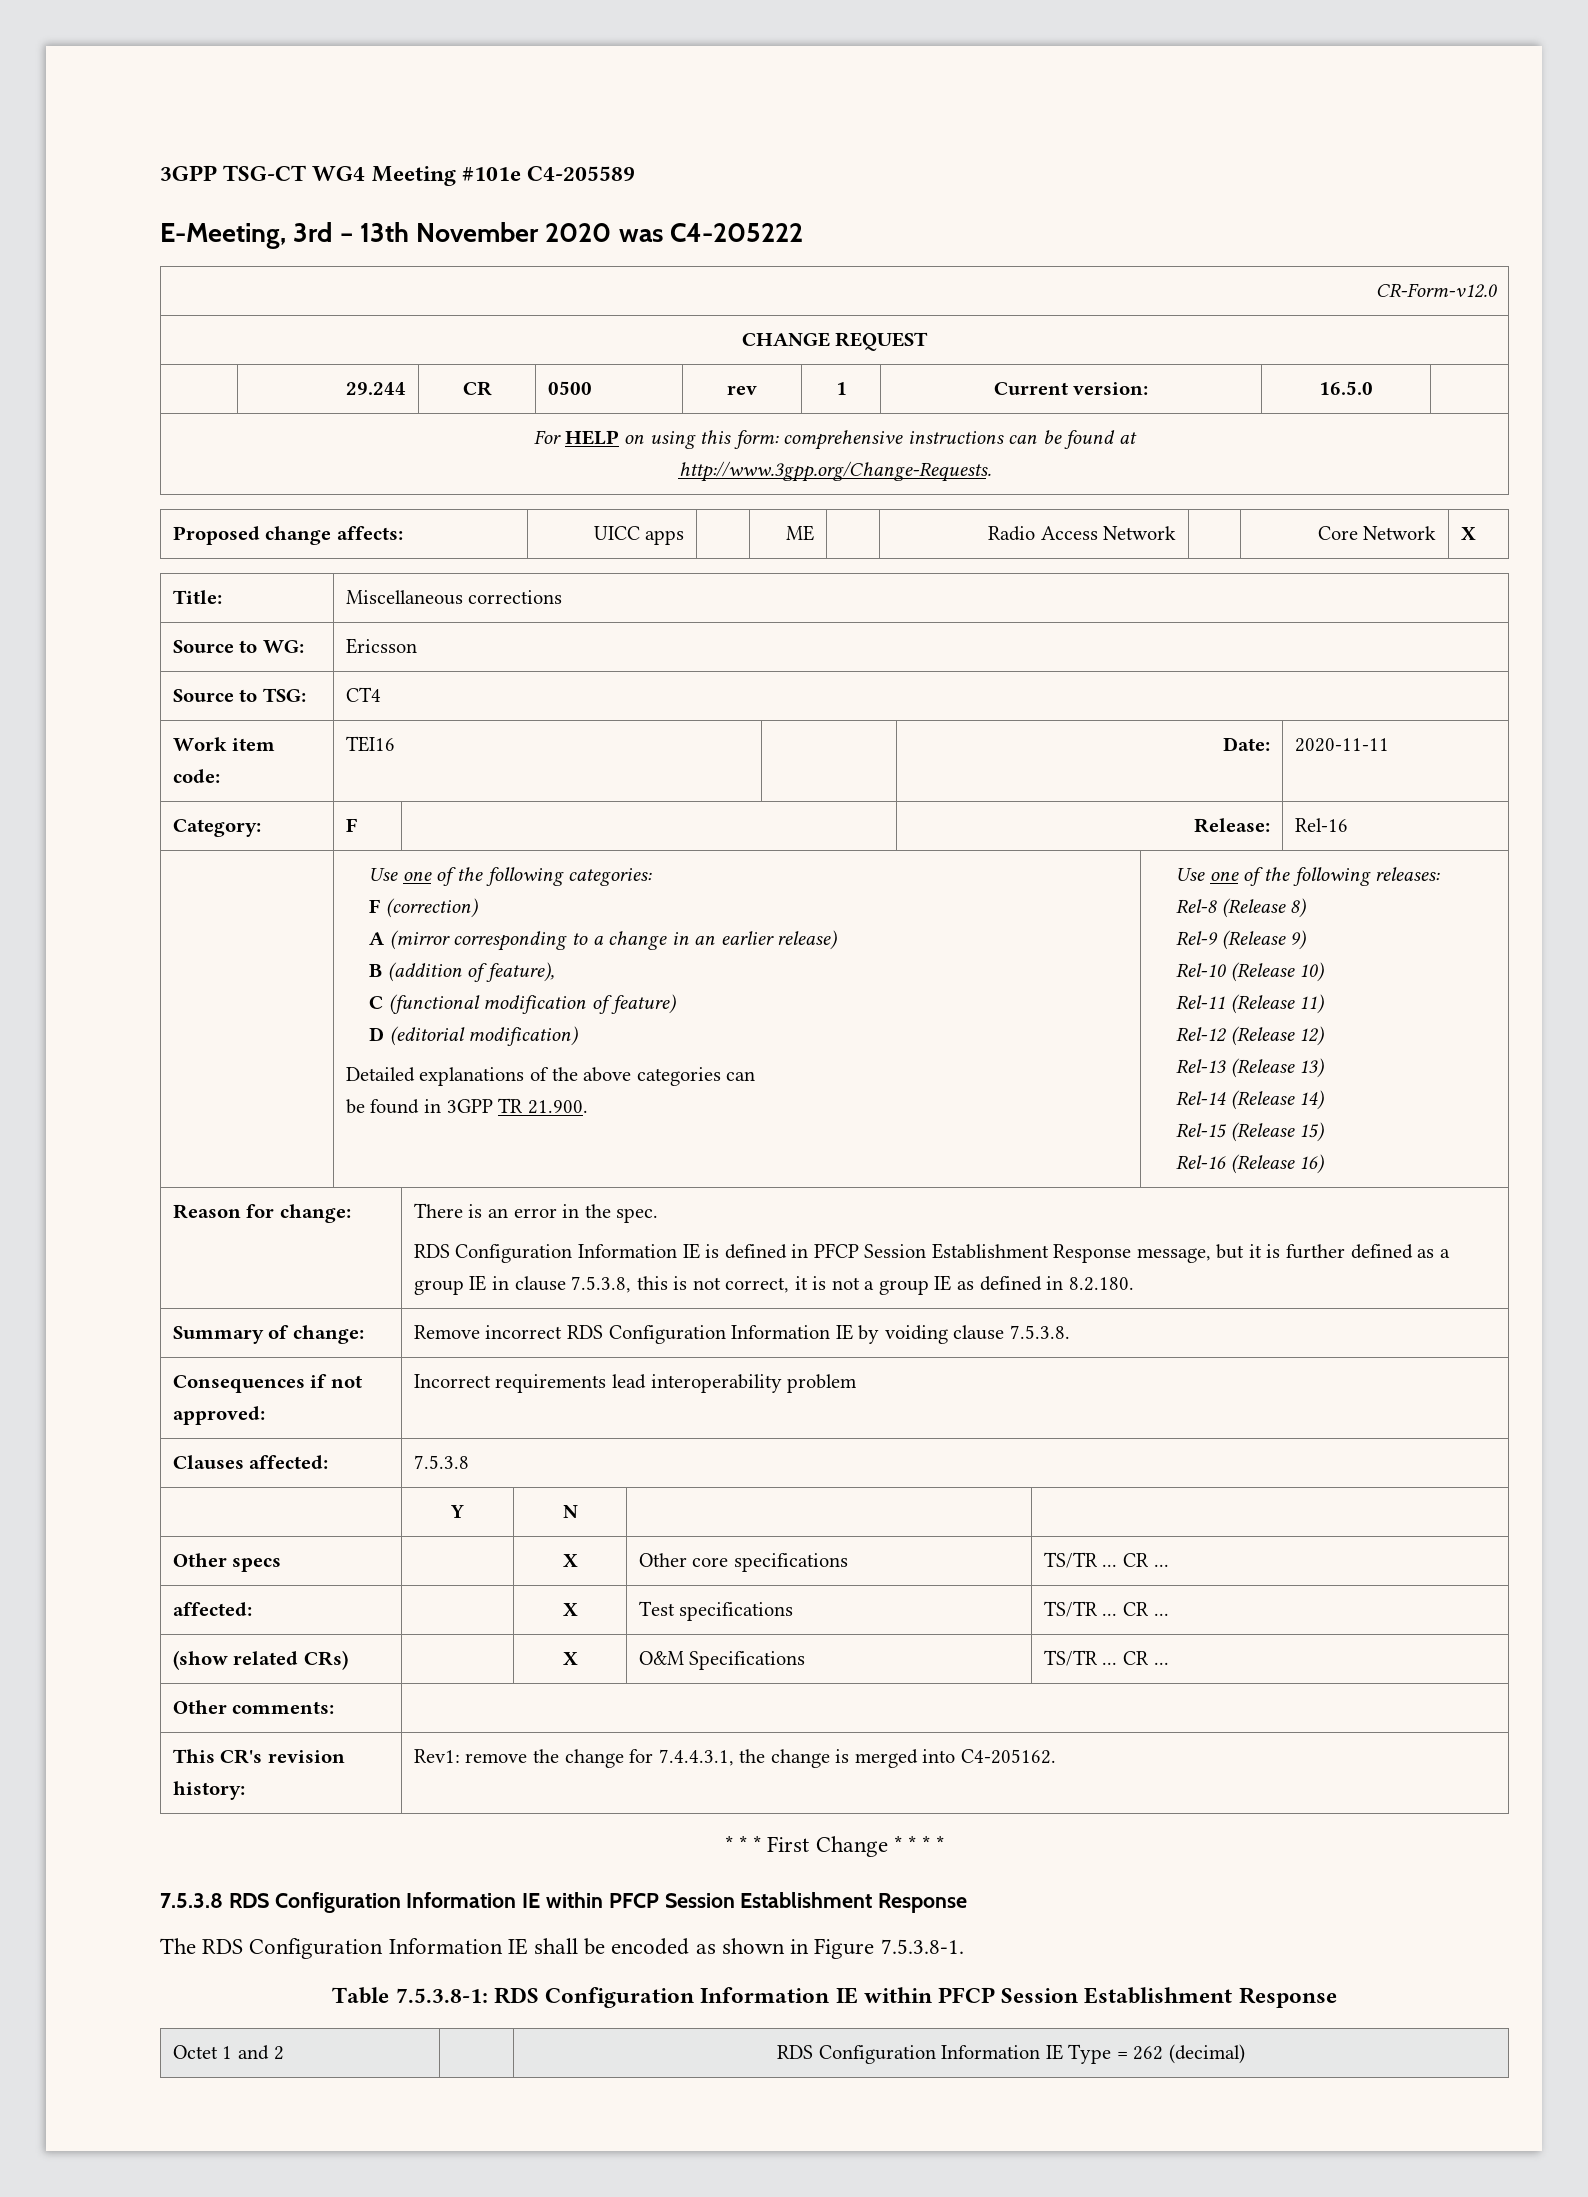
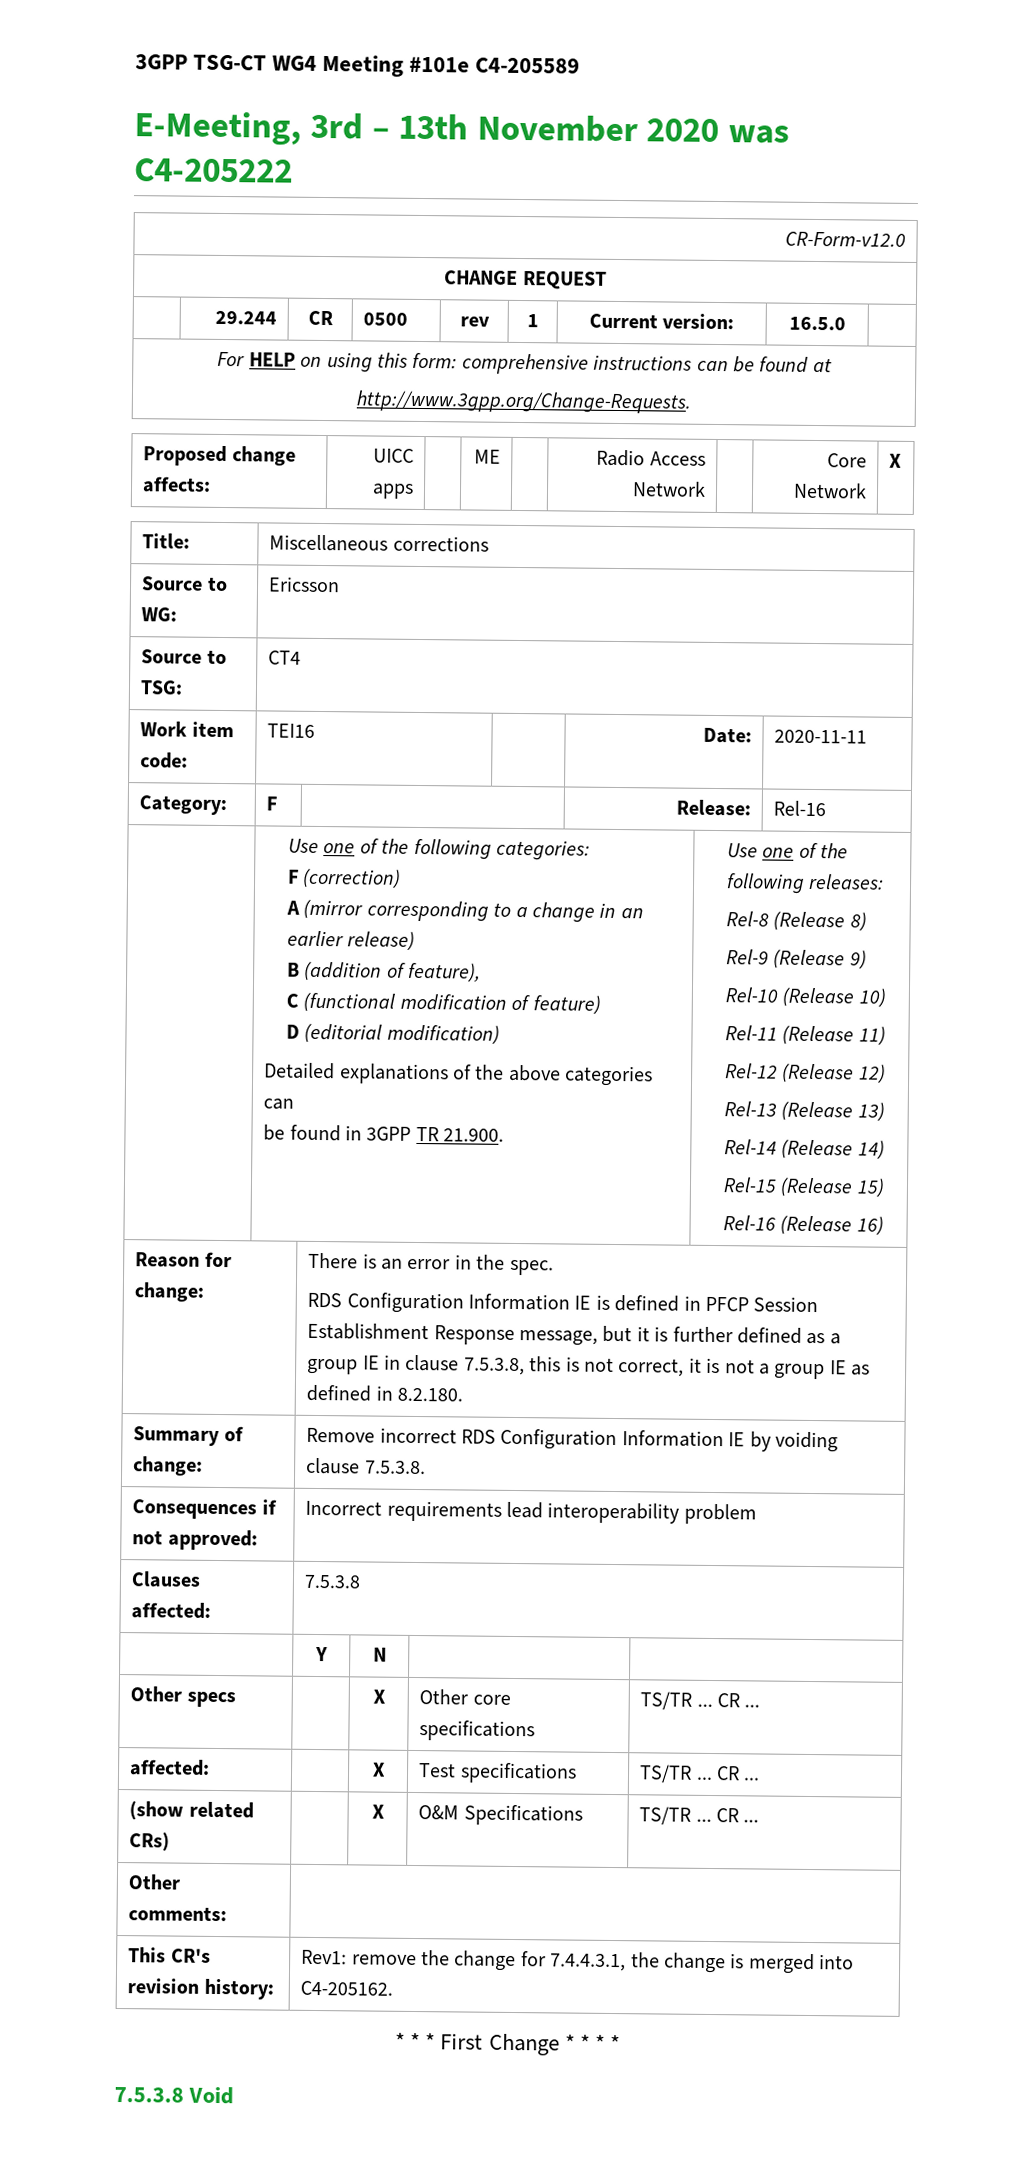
- 7.5.3.8 RDS Configuration Information IE within PFCP Session Establishment Response
- The RDS Configuration Information IE shall be encoded as shown in Figure 7.5.3.8-1.
- Table 7.5.3.8-1: RDS Configuration Information IE within PFCP Session Establishment Response
- Octet 1 and 2 | | RDS Configuration Information IE Type = 262 (decimal)
+ 7.5.3.8 Void

